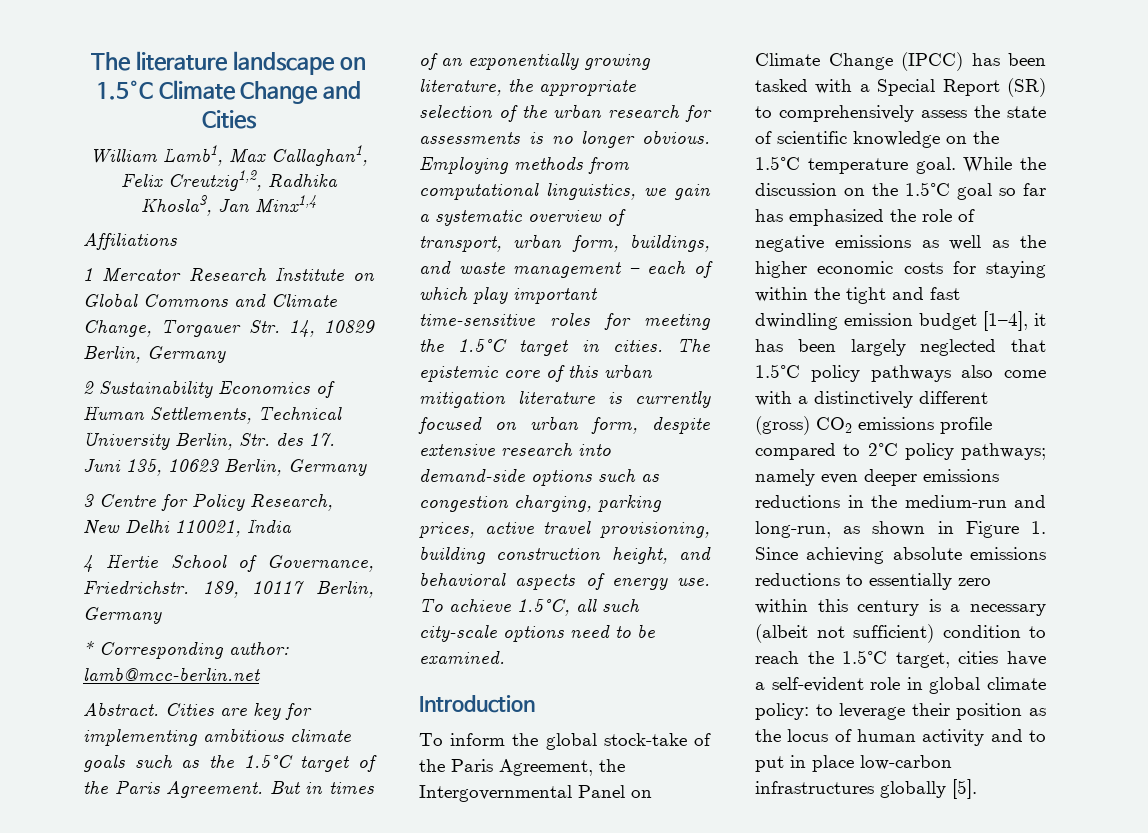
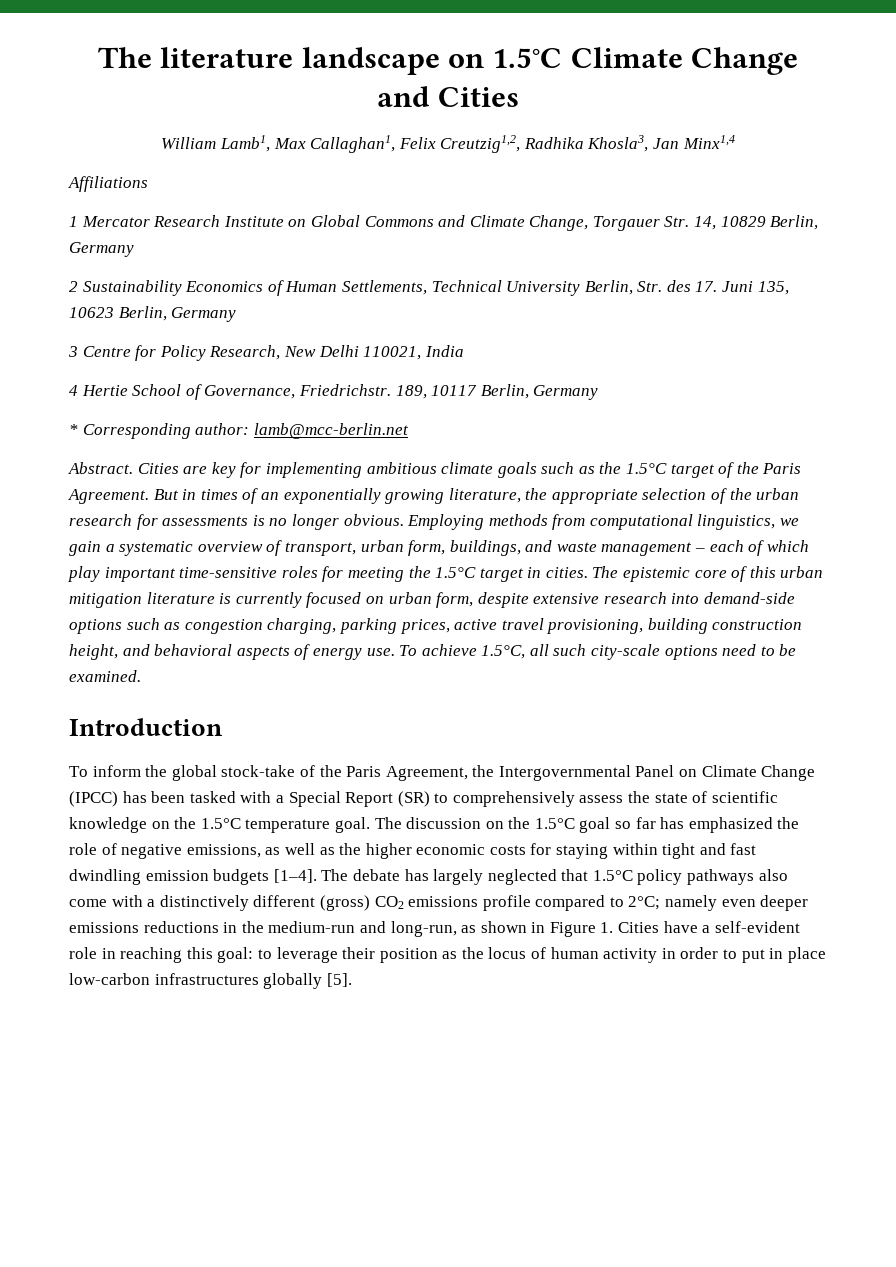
- While the discussion on the 1.5°C goal so far has emphasized the role of negative emissions as well as the higher economic costs for staying within the tight and fast dwindling emission budget [1–4], it has been largely neglected that 1.5°C policy pathways also come with a distinctively different (gross) CO2 emissions profile compared to 2°C policy pathways;
+ The discussion on the 1.5°C goal so far has emphasized the role of negative emissions, as well as the higher economic costs for staying within tight and fast dwindling emission budgets [1–4]. The debate has largely neglected that 1.5°C policy pathways also come with a distinctively different (gross) CO2 emissions profile compared to 2°C;
- namely even deeper emissions reductions in the medium-run and long-run, as shown in Figure 1. Since achieving absolute emissions reductions to essentially zero within this century is a necessary (albeit not sufficient) condition to reach the 1.5°C target, cities have a self-evident role in global climate policy:
+ namely even deeper emissions reductions in the medium-run and long-run, as shown in Figure 1. Cities have a self-evident role in reaching this goal:
- to leverage their position as the locus of human activity and to put in place low-carbon infrastructures globally [5].
+ to leverage their position as the locus of human activity in order to put in place low-carbon infrastructures globally [5].

